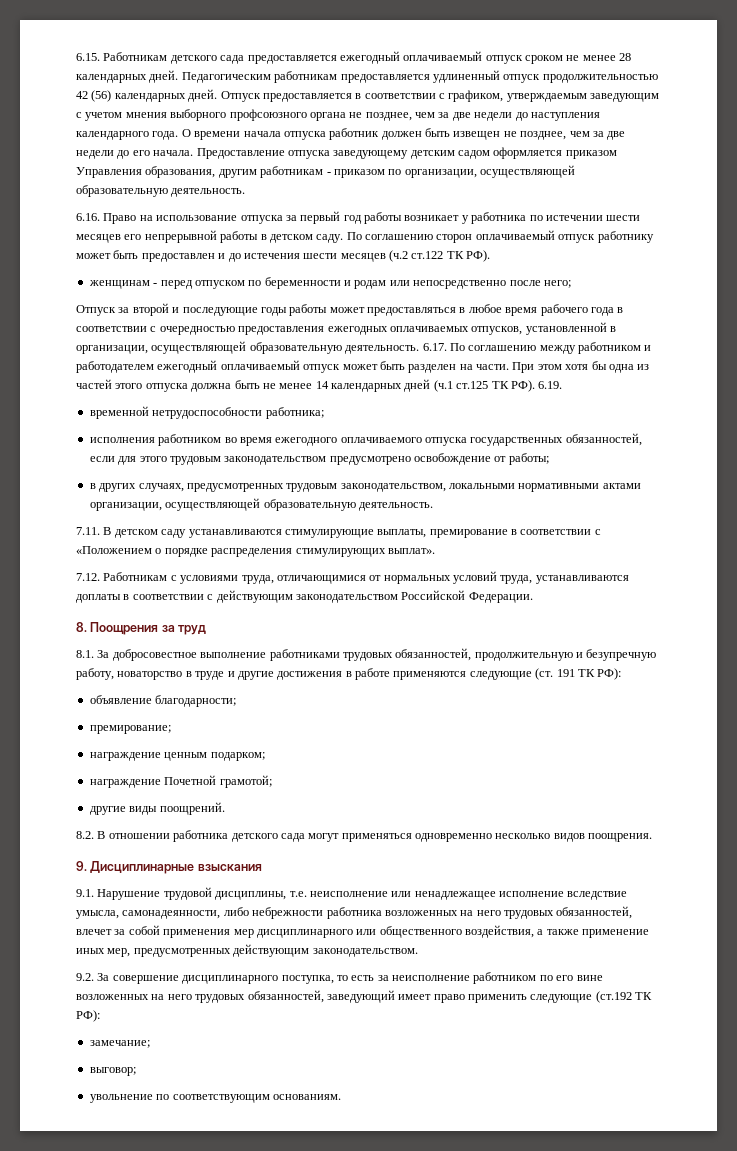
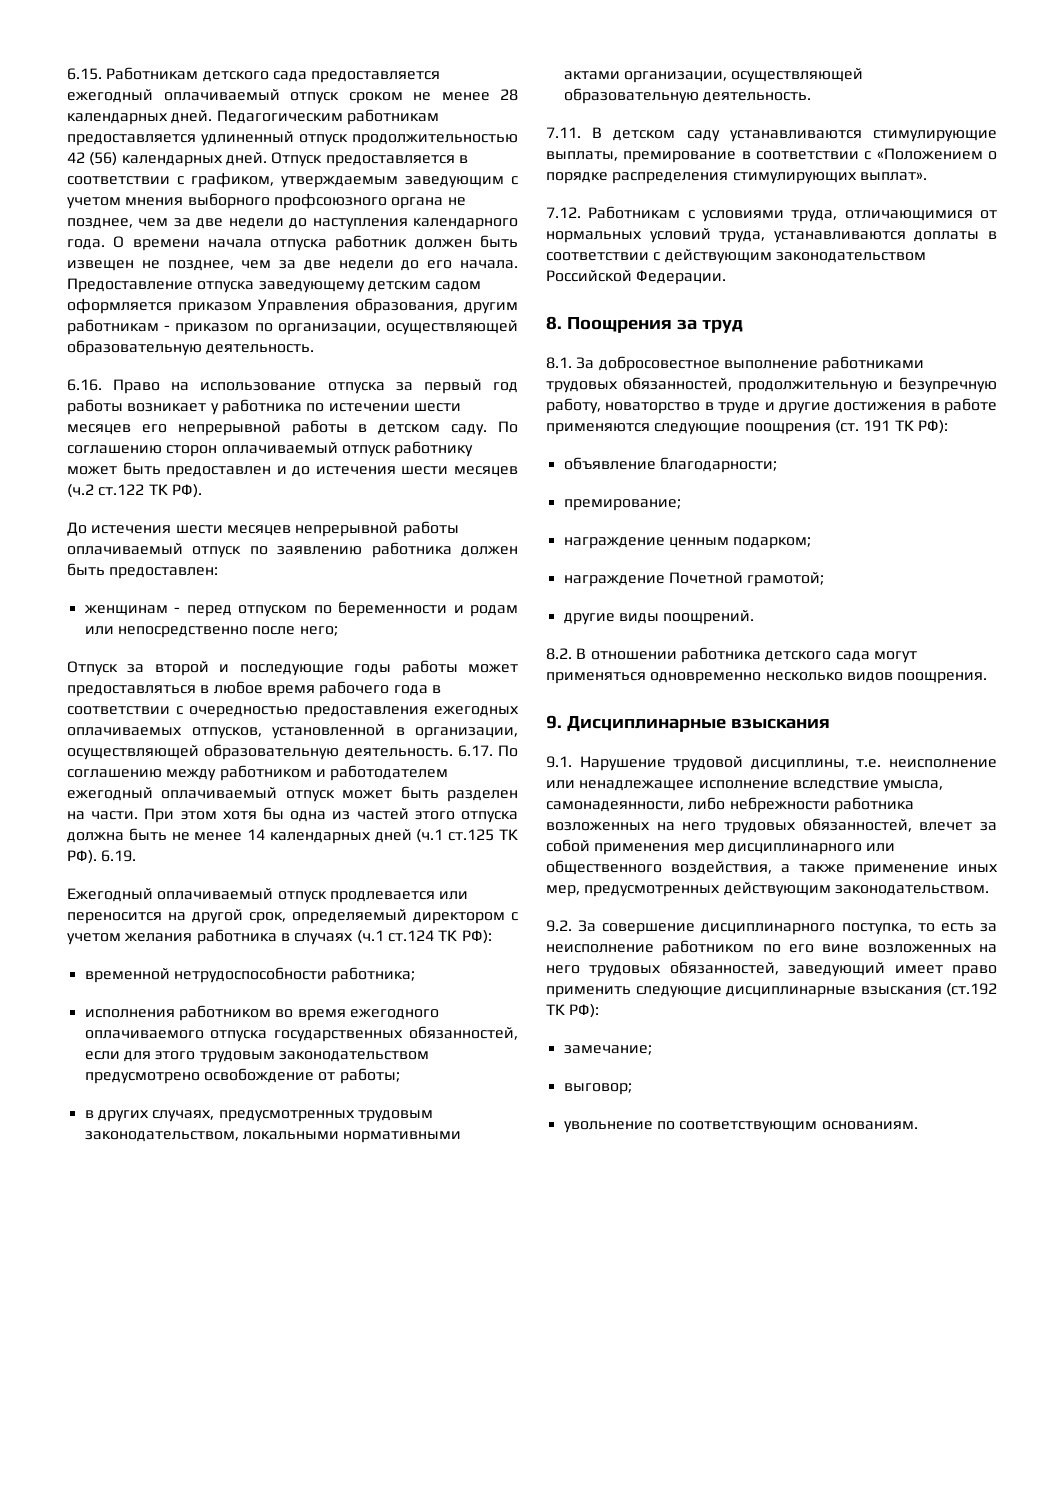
+ До истечения шести месяцев непрерывной работы оплачиваемый отпуск по заявлению работника должен быть предоставлен:
+ Ежегодный оплачиваемый отпуск продлевается или переносится на другой срок, определяемый директором с учетом желания работника в случаях (ч.1 ст.124 ТК РФ):
- 8.1. За добросовестное выполнение работниками трудовых обязанностей, продолжительную и безупречную работу, новаторство в труде и другие достижения в работе применяются следующие (ст. 191 ТК РФ):
+ 8.1. За добросовестное выполнение работниками трудовых обязанностей, продолжительную и безупречную работу, новаторство в труде и другие достижения в работе применяются следующие поощрения (ст. 191 ТК РФ):
- 9.2. За совершение дисциплинарного поступка, то есть за неисполнение работником по его вине возложенных на него трудовых обязанностей, заведующий имеет право применить следующие (ст.192 ТК РФ):
+ 9.2. За совершение дисциплинарного поступка, то есть за неисполнение работником по его вине возложенных на него трудовых обязанностей, заведующий имеет право применить следующие дисциплинарные взыскания (ст.192 ТК РФ):

